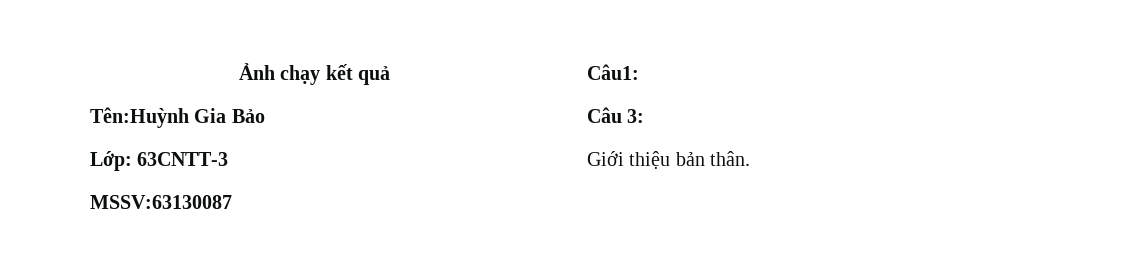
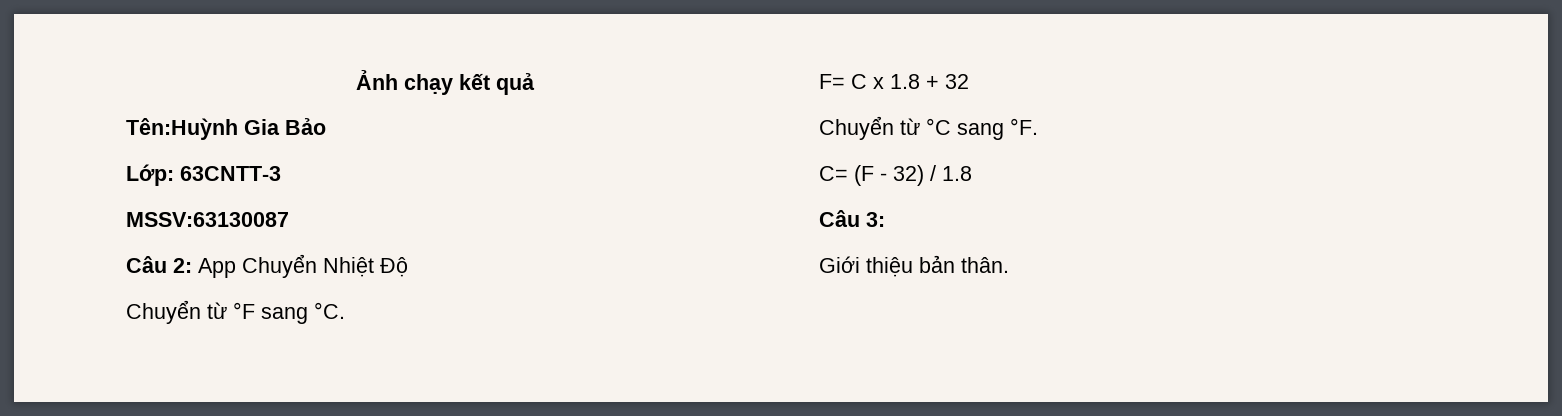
- Câu1:
+ Câu 2: App Chuyển Nhiệt Độ
+ Chuyển từ °F sang °C.
+ F= C x 1.8 + 32
+ Chuyển từ °C sang °F.
+ C= (F - 32) / 1.8

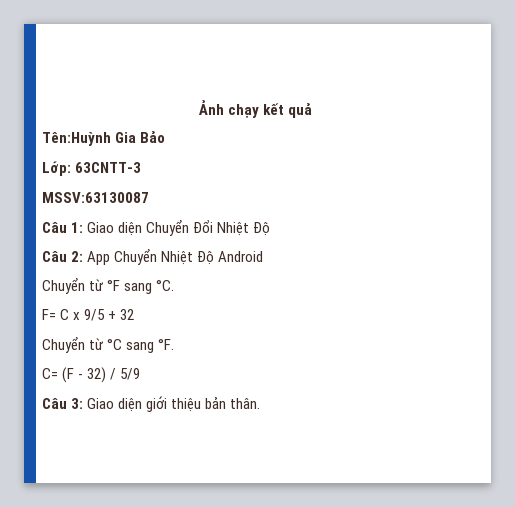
+ Câu 1: Giao diện Chuyển Đổi Nhiệt Độ
- Câu 2: App Chuyển Nhiệt Độ
+ Câu 2: App Chuyển Nhiệt Độ Android
- F= C x 1.8 + 32
+ F= C x 9/5 + 32
- C= (F - 32) / 1.8
+ C= (F - 32) / 5/9
- Câu 3:
- Giới thiệu bản thân.
+ Câu 3: Giao diện giới thiệu bản thân.

